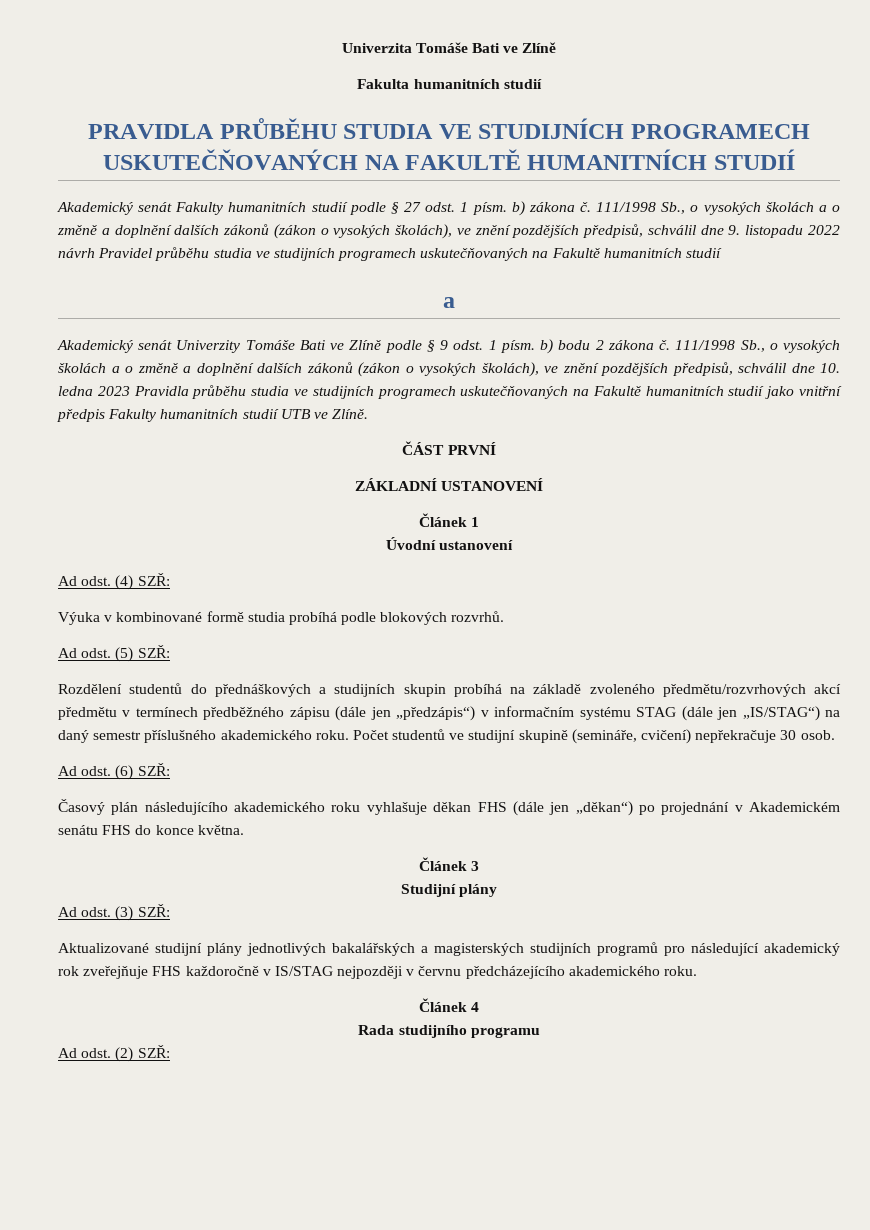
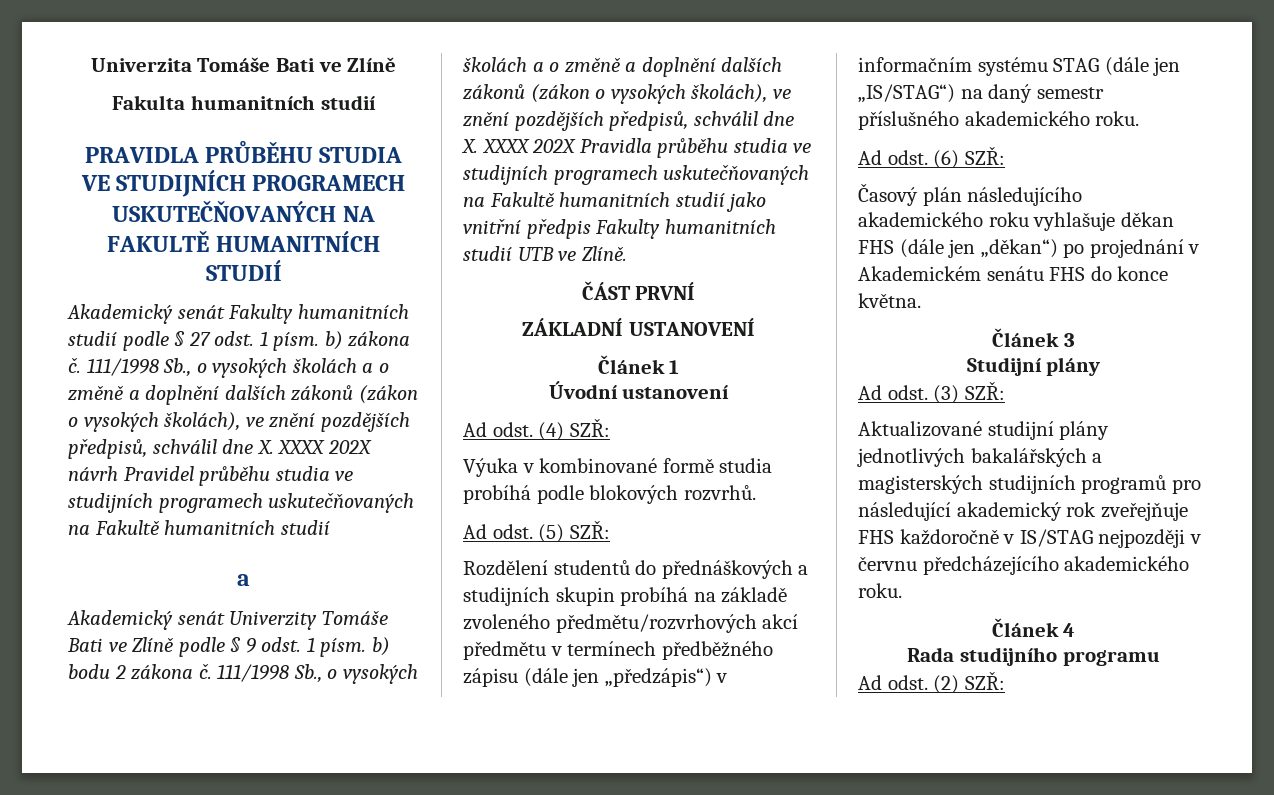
- 111/1998 Sb., o vysokých školách a o změně a doplnění dalších zákonů (zákon o vysokých školách), ve znění pozdějších předpisů, schválil dne 9. listopadu 2022 návrh Pravidel průběhu studia ve studijních programech uskutečňovaných na Fakultě humanitních studií
+ 111/1998 Sb., o vysokých školách a o změně a doplnění dalších zákonů (zákon o vysokých školách), ve znění pozdějších předpisů, schválil dne X. XXXX 202X návrh Pravidel průběhu studia ve studijních programech uskutečňovaných na Fakultě humanitních studií
- 111/1998 Sb., o vysokých školách a o změně a doplnění dalších zákonů (zákon o vysokých školách), ve znění pozdějších předpisů, schválil dne 10. ledna 2023 Pravidla průběhu studia ve studijních programech uskutečňovaných na Fakultě humanitních studií jako vnitřní předpis Fakulty humanitních studií UTB ve Zlíně.
+ 111/1998 Sb., o vysokých školách a o změně a doplnění dalších zákonů (zákon o vysokých školách), ve znění pozdějších předpisů, schválil dne X. XXXX 202X Pravidla průběhu studia ve studijních programech uskutečňovaných na Fakultě humanitních studií jako vnitřní předpis Fakulty humanitních studií UTB ve Zlíně.
- Počet studentů ve studijní skupině (semináře, cvičení) nepřekračuje 30 osob.

